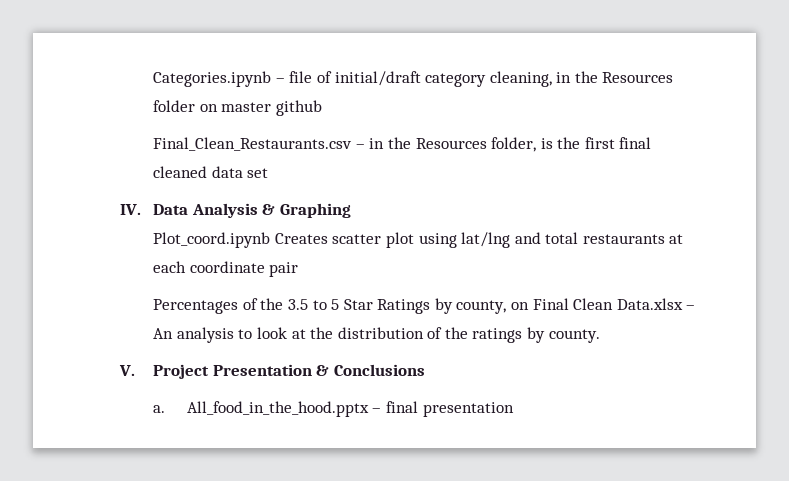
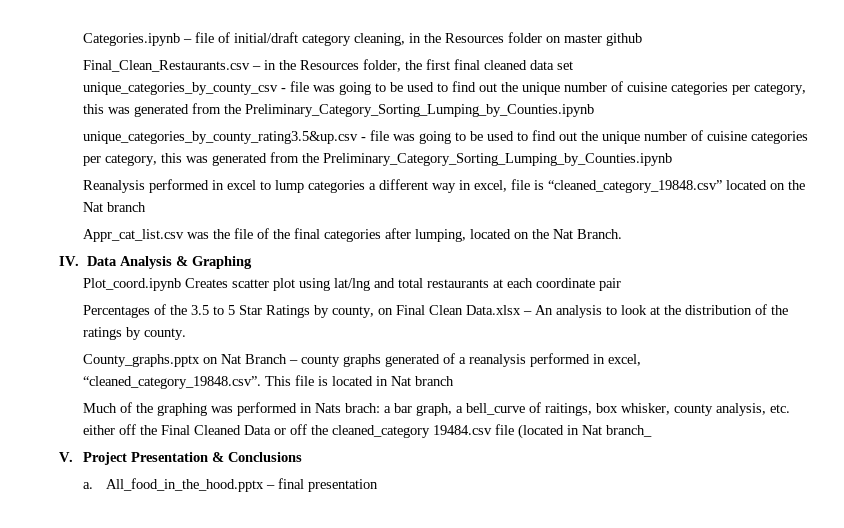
- Final_Clean_Restaurants.csv – in the Resources folder, is the first final cleaned data set
+ Final_Clean_Restaurants.csv – in the Resources folder, the first final cleaned data set
+ unique_categories_by_county_csv - file was going to be used to find out the unique number of cuisine categories per category, this was generated from the Preliminary_Category_Sorting_Lumping_by_Counties.ipynb
+ unique_categories_by_county_rating3.5&up.csv - file was going to be used to find out the unique number of cuisine categories per category, this was generated from the Preliminary_Category_Sorting_Lumping_by_Counties.ipynb
+ Reanalysis performed in excel to lump categories a different way in excel, file is “cleaned_category_19848.csv” located on the Nat branch
+ Appr_cat_list.csv was the file of the final categories after lumping, located on the Nat Branch.
+ County_graphs.pptx on Nat Branch – county graphs generated of a reanalysis performed in excel, “cleaned_category_19848.csv”. This file is located in Nat branch
+ Much of the graphing was performed in Nats brach: a bar graph, a bell_curve of raitings, box whisker, county analysis, etc. either off the Final Cleaned Data or off the cleaned_category 19484.csv file (located in Nat branch_

